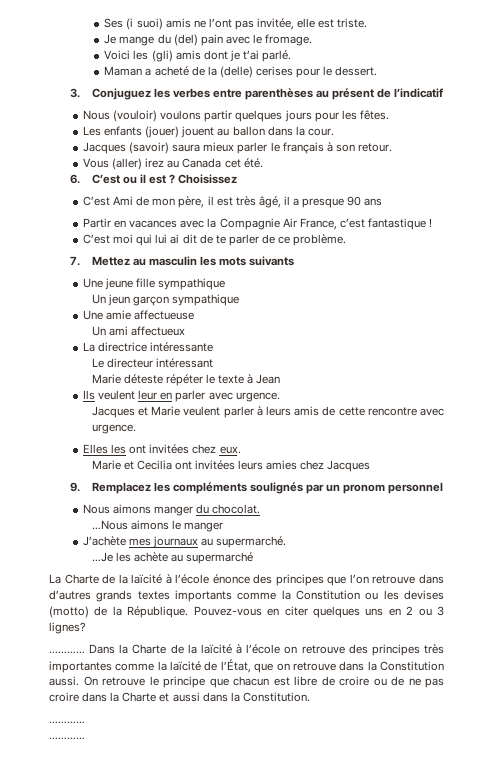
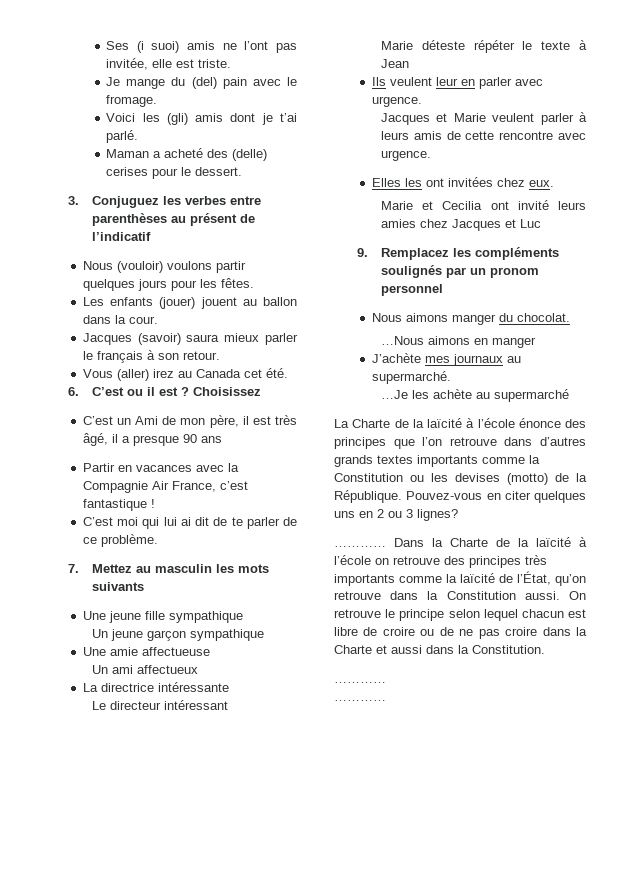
- Maman a acheté de la (delle) cerises pour le dessert.
+ Maman a acheté des (delle) cerises pour le dessert.
- C’est Ami de mon père, il est très âgé, il a presque 90 ans
+ C’est un Ami de mon père, il est très âgé, il a presque 90 ans
- Un jeun garçon sympathique
+ Un jeune garçon sympathique
- Marie et Cecilia ont invitées leurs amies chez Jacques
+ Marie et Cecilia ont invité leurs amies chez Jacques et Luc
- …Nous aimons le manger
+ …Nous aimons en manger
- Dans la Charte de la laïcité à l’école on retrouve des principes très importantes comme la laïcité de l’État, que on retrouve dans la Constitution aussi.
+ Dans la Charte de la laïcité à l’école on retrouve des principes très importants comme la laïcité de l’État, qu’on retrouve dans la Constitution aussi.
- On retrouve le principe que chacun est libre de croire ou de ne pas croire dans la Charte et aussi dans la Constitution.
+ On retrouve le principe selon lequel chacun est libre de croire ou de ne pas croire dans la Charte et aussi dans la Constitution.

